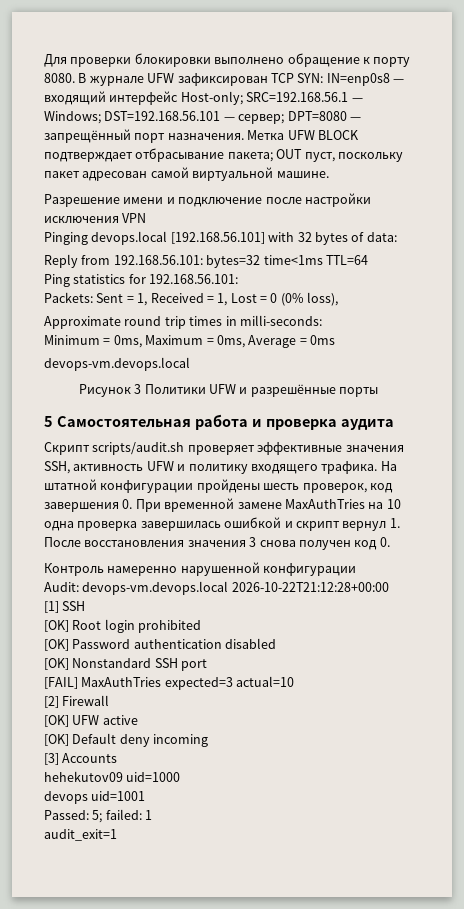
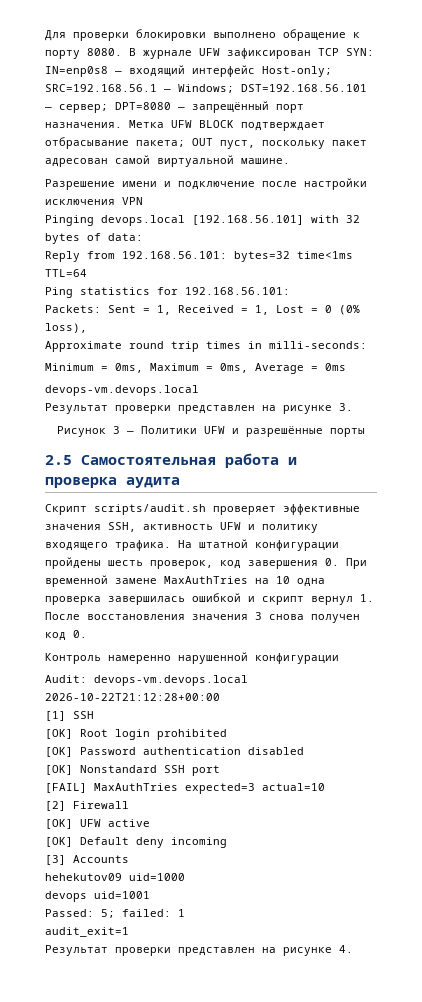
+ Результат проверки представлен на рисунке 3.
- Рисунок 3 Политики UFW и разрешённые порты
+ Рисунок 3 — Политики UFW и разрешённые порты
- 5 Самостоятельная работа и проверка аудита
+ 2.5 Самостоятельная работа и проверка аудита
+ Результат проверки представлен на рисунке 4.

